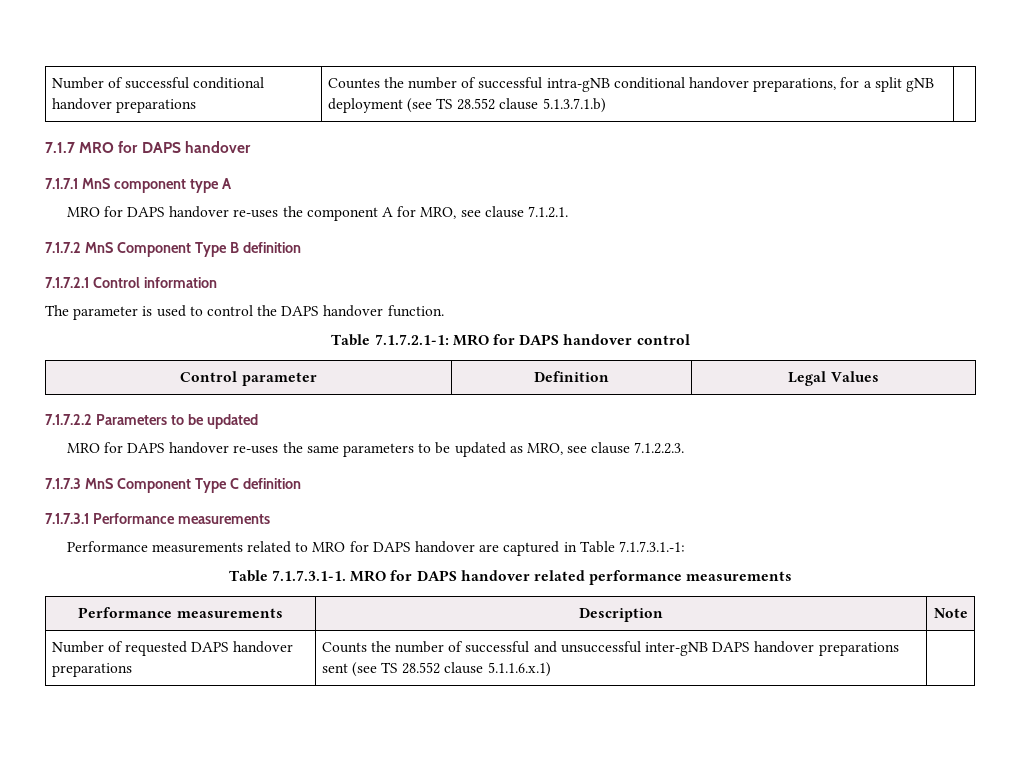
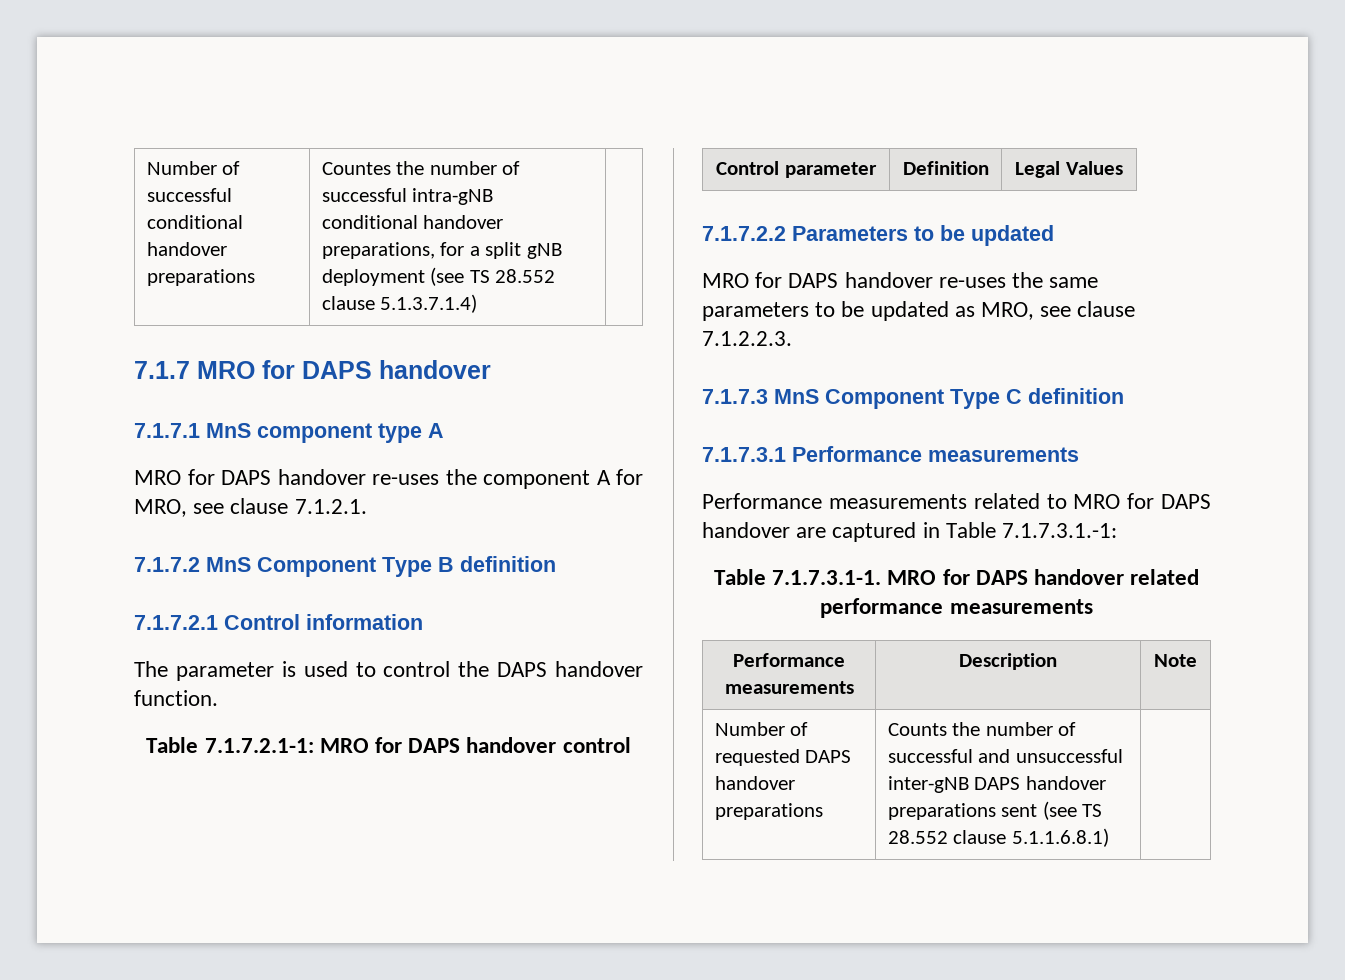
- Number of successful conditional handover preparations | Countes the number of successful intra-gNB conditional handover preparations, for a split gNB deployment (see TS 28.552 clause 5.1.3.7.1.b) |
+ Number of successful conditional handover preparations | Countes the number of successful intra-gNB conditional handover preparations, for a split gNB deployment (see TS 28.552 clause 5.1.3.7.1.4) |
- Number of requested DAPS handover preparations | Counts the number of successful and unsuccessful inter-gNB DAPS handover preparations sent (see TS 28.552 clause 5.1.1.6.x.1) |
+ Number of requested DAPS handover preparations | Counts the number of successful and unsuccessful inter-gNB DAPS handover preparations sent (see TS 28.552 clause 5.1.1.6.8.1) |

